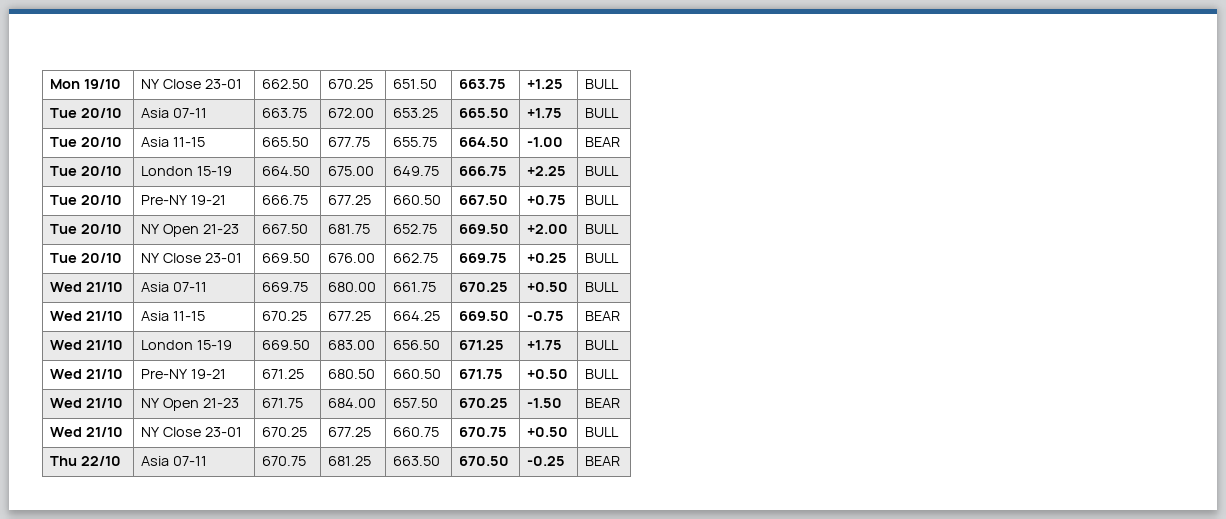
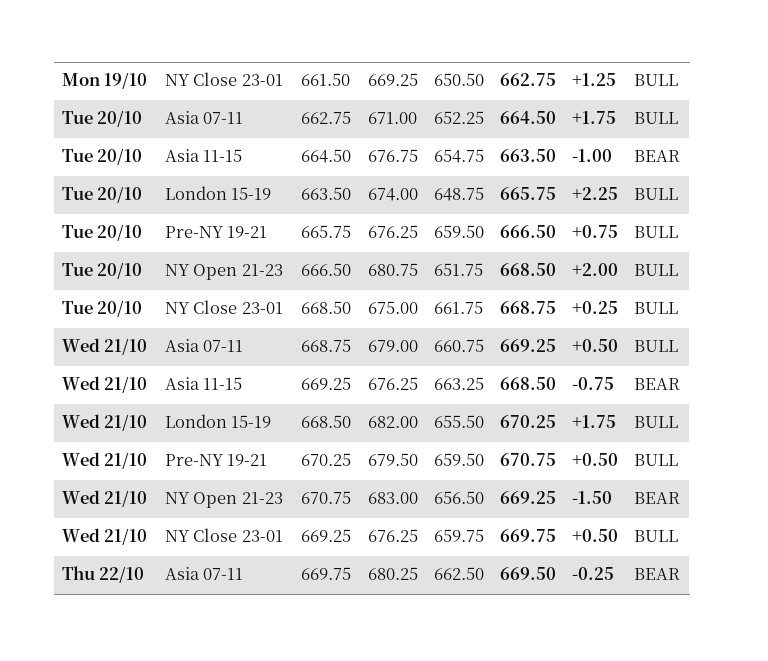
- Mon 19/10 | NY Close 23-01 | 662.50 | 670.25 | 651.50 | 663.75 | +1.25 | BULL
+ Mon 19/10 | NY Close 23-01 | 661.50 | 669.25 | 650.50 | 662.75 | +1.25 | BULL
- Tue 20/10 | Asia 07-11 | 663.75 | 672.00 | 653.25 | 665.50 | +1.75 | BULL
+ Tue 20/10 | Asia 07-11 | 662.75 | 671.00 | 652.25 | 664.50 | +1.75 | BULL
- Tue 20/10 | Asia 11-15 | 665.50 | 677.75 | 655.75 | 664.50 | -1.00 | BEAR
+ Tue 20/10 | Asia 11-15 | 664.50 | 676.75 | 654.75 | 663.50 | -1.00 | BEAR
- Tue 20/10 | London 15-19 | 664.50 | 675.00 | 649.75 | 666.75 | +2.25 | BULL
+ Tue 20/10 | London 15-19 | 663.50 | 674.00 | 648.75 | 665.75 | +2.25 | BULL
- Tue 20/10 | Pre-NY 19-21 | 666.75 | 677.25 | 660.50 | 667.50 | +0.75 | BULL
+ Tue 20/10 | Pre-NY 19-21 | 665.75 | 676.25 | 659.50 | 666.50 | +0.75 | BULL
- Tue 20/10 | NY Open 21-23 | 667.50 | 681.75 | 652.75 | 669.50 | +2.00 | BULL
+ Tue 20/10 | NY Open 21-23 | 666.50 | 680.75 | 651.75 | 668.50 | +2.00 | BULL
- Tue 20/10 | NY Close 23-01 | 669.50 | 676.00 | 662.75 | 669.75 | +0.25 | BULL
+ Tue 20/10 | NY Close 23-01 | 668.50 | 675.00 | 661.75 | 668.75 | +0.25 | BULL
- Wed 21/10 | Asia 07-11 | 669.75 | 680.00 | 661.75 | 670.25 | +0.50 | BULL
+ Wed 21/10 | Asia 07-11 | 668.75 | 679.00 | 660.75 | 669.25 | +0.50 | BULL
- Wed 21/10 | Asia 11-15 | 670.25 | 677.25 | 664.25 | 669.50 | -0.75 | BEAR
+ Wed 21/10 | Asia 11-15 | 669.25 | 676.25 | 663.25 | 668.50 | -0.75 | BEAR
- Wed 21/10 | London 15-19 | 669.50 | 683.00 | 656.50 | 671.25 | +1.75 | BULL
+ Wed 21/10 | London 15-19 | 668.50 | 682.00 | 655.50 | 670.25 | +1.75 | BULL
- Wed 21/10 | Pre-NY 19-21 | 671.25 | 680.50 | 660.50 | 671.75 | +0.50 | BULL
+ Wed 21/10 | Pre-NY 19-21 | 670.25 | 679.50 | 659.50 | 670.75 | +0.50 | BULL
- Wed 21/10 | NY Open 21-23 | 671.75 | 684.00 | 657.50 | 670.25 | -1.50 | BEAR
+ Wed 21/10 | NY Open 21-23 | 670.75 | 683.00 | 656.50 | 669.25 | -1.50 | BEAR
- Wed 21/10 | NY Close 23-01 | 670.25 | 677.25 | 660.75 | 670.75 | +0.50 | BULL
+ Wed 21/10 | NY Close 23-01 | 669.25 | 676.25 | 659.75 | 669.75 | +0.50 | BULL
- Thu 22/10 | Asia 07-11 | 670.75 | 681.25 | 663.50 | 670.50 | -0.25 | BEAR
+ Thu 22/10 | Asia 07-11 | 669.75 | 680.25 | 662.50 | 669.50 | -0.25 | BEAR

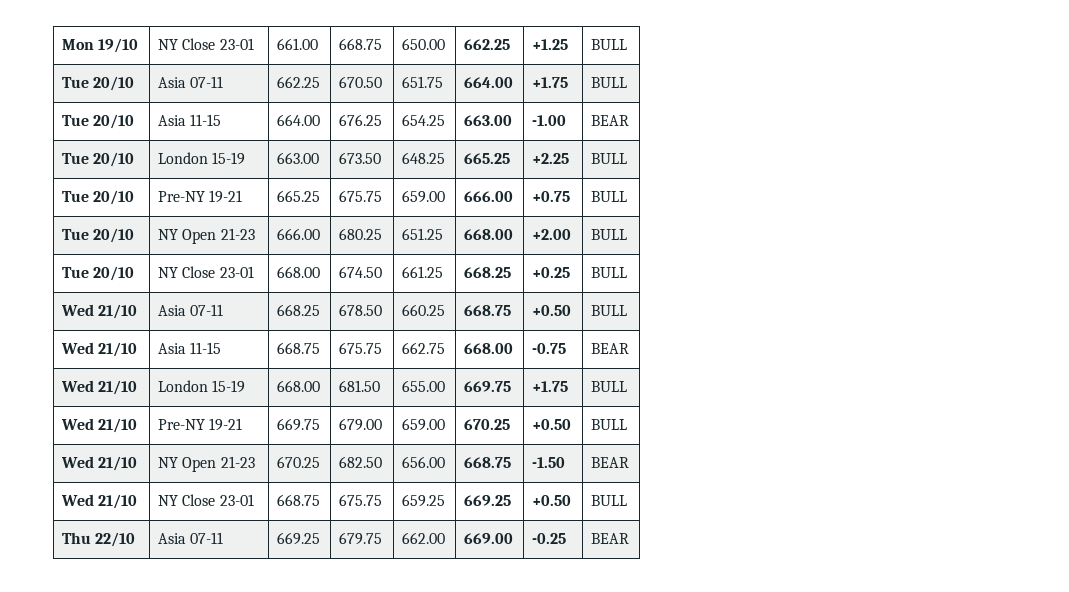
- Mon 19/10 | NY Close 23-01 | 661.50 | 669.25 | 650.50 | 662.75 | +1.25 | BULL
+ Mon 19/10 | NY Close 23-01 | 661.00 | 668.75 | 650.00 | 662.25 | +1.25 | BULL
- Tue 20/10 | Asia 07-11 | 662.75 | 671.00 | 652.25 | 664.50 | +1.75 | BULL
+ Tue 20/10 | Asia 07-11 | 662.25 | 670.50 | 651.75 | 664.00 | +1.75 | BULL
- Tue 20/10 | Asia 11-15 | 664.50 | 676.75 | 654.75 | 663.50 | -1.00 | BEAR
+ Tue 20/10 | Asia 11-15 | 664.00 | 676.25 | 654.25 | 663.00 | -1.00 | BEAR
- Tue 20/10 | London 15-19 | 663.50 | 674.00 | 648.75 | 665.75 | +2.25 | BULL
+ Tue 20/10 | London 15-19 | 663.00 | 673.50 | 648.25 | 665.25 | +2.25 | BULL
- Tue 20/10 | Pre-NY 19-21 | 665.75 | 676.25 | 659.50 | 666.50 | +0.75 | BULL
+ Tue 20/10 | Pre-NY 19-21 | 665.25 | 675.75 | 659.00 | 666.00 | +0.75 | BULL
- Tue 20/10 | NY Open 21-23 | 666.50 | 680.75 | 651.75 | 668.50 | +2.00 | BULL
+ Tue 20/10 | NY Open 21-23 | 666.00 | 680.25 | 651.25 | 668.00 | +2.00 | BULL
- Tue 20/10 | NY Close 23-01 | 668.50 | 675.00 | 661.75 | 668.75 | +0.25 | BULL
+ Tue 20/10 | NY Close 23-01 | 668.00 | 674.50 | 661.25 | 668.25 | +0.25 | BULL
- Wed 21/10 | Asia 07-11 | 668.75 | 679.00 | 660.75 | 669.25 | +0.50 | BULL
+ Wed 21/10 | Asia 07-11 | 668.25 | 678.50 | 660.25 | 668.75 | +0.50 | BULL
- Wed 21/10 | Asia 11-15 | 669.25 | 676.25 | 663.25 | 668.50 | -0.75 | BEAR
+ Wed 21/10 | Asia 11-15 | 668.75 | 675.75 | 662.75 | 668.00 | -0.75 | BEAR
- Wed 21/10 | London 15-19 | 668.50 | 682.00 | 655.50 | 670.25 | +1.75 | BULL
+ Wed 21/10 | London 15-19 | 668.00 | 681.50 | 655.00 | 669.75 | +1.75 | BULL
- Wed 21/10 | Pre-NY 19-21 | 670.25 | 679.50 | 659.50 | 670.75 | +0.50 | BULL
+ Wed 21/10 | Pre-NY 19-21 | 669.75 | 679.00 | 659.00 | 670.25 | +0.50 | BULL
- Wed 21/10 | NY Open 21-23 | 670.75 | 683.00 | 656.50 | 669.25 | -1.50 | BEAR
+ Wed 21/10 | NY Open 21-23 | 670.25 | 682.50 | 656.00 | 668.75 | -1.50 | BEAR
- Wed 21/10 | NY Close 23-01 | 669.25 | 676.25 | 659.75 | 669.75 | +0.50 | BULL
+ Wed 21/10 | NY Close 23-01 | 668.75 | 675.75 | 659.25 | 669.25 | +0.50 | BULL
- Thu 22/10 | Asia 07-11 | 669.75 | 680.25 | 662.50 | 669.50 | -0.25 | BEAR
+ Thu 22/10 | Asia 07-11 | 669.25 | 679.75 | 662.00 | 669.00 | -0.25 | BEAR

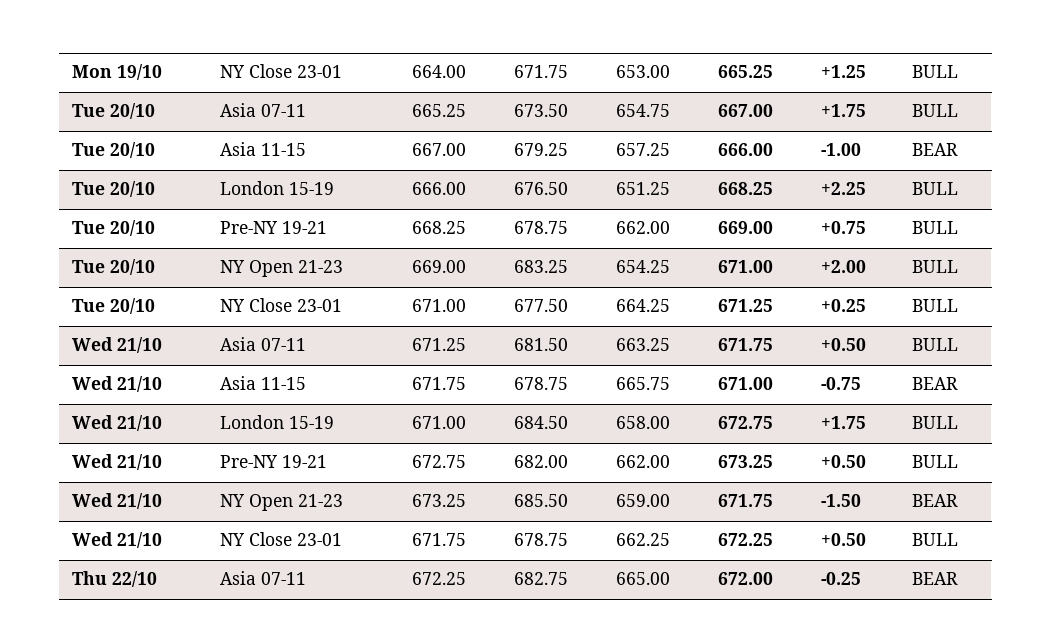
- Mon 19/10 | NY Close 23-01 | 661.00 | 668.75 | 650.00 | 662.25 | +1.25 | BULL
+ Mon 19/10 | NY Close 23-01 | 664.00 | 671.75 | 653.00 | 665.25 | +1.25 | BULL
- Tue 20/10 | Asia 07-11 | 662.25 | 670.50 | 651.75 | 664.00 | +1.75 | BULL
+ Tue 20/10 | Asia 07-11 | 665.25 | 673.50 | 654.75 | 667.00 | +1.75 | BULL
- Tue 20/10 | Asia 11-15 | 664.00 | 676.25 | 654.25 | 663.00 | -1.00 | BEAR
+ Tue 20/10 | Asia 11-15 | 667.00 | 679.25 | 657.25 | 666.00 | -1.00 | BEAR
- Tue 20/10 | London 15-19 | 663.00 | 673.50 | 648.25 | 665.25 | +2.25 | BULL
+ Tue 20/10 | London 15-19 | 666.00 | 676.50 | 651.25 | 668.25 | +2.25 | BULL
- Tue 20/10 | Pre-NY 19-21 | 665.25 | 675.75 | 659.00 | 666.00 | +0.75 | BULL
+ Tue 20/10 | Pre-NY 19-21 | 668.25 | 678.75 | 662.00 | 669.00 | +0.75 | BULL
- Tue 20/10 | NY Open 21-23 | 666.00 | 680.25 | 651.25 | 668.00 | +2.00 | BULL
+ Tue 20/10 | NY Open 21-23 | 669.00 | 683.25 | 654.25 | 671.00 | +2.00 | BULL
- Tue 20/10 | NY Close 23-01 | 668.00 | 674.50 | 661.25 | 668.25 | +0.25 | BULL
+ Tue 20/10 | NY Close 23-01 | 671.00 | 677.50 | 664.25 | 671.25 | +0.25 | BULL
- Wed 21/10 | Asia 07-11 | 668.25 | 678.50 | 660.25 | 668.75 | +0.50 | BULL
+ Wed 21/10 | Asia 07-11 | 671.25 | 681.50 | 663.25 | 671.75 | +0.50 | BULL
- Wed 21/10 | Asia 11-15 | 668.75 | 675.75 | 662.75 | 668.00 | -0.75 | BEAR
+ Wed 21/10 | Asia 11-15 | 671.75 | 678.75 | 665.75 | 671.00 | -0.75 | BEAR
- Wed 21/10 | London 15-19 | 668.00 | 681.50 | 655.00 | 669.75 | +1.75 | BULL
+ Wed 21/10 | London 15-19 | 671.00 | 684.50 | 658.00 | 672.75 | +1.75 | BULL
- Wed 21/10 | Pre-NY 19-21 | 669.75 | 679.00 | 659.00 | 670.25 | +0.50 | BULL
+ Wed 21/10 | Pre-NY 19-21 | 672.75 | 682.00 | 662.00 | 673.25 | +0.50 | BULL
- Wed 21/10 | NY Open 21-23 | 670.25 | 682.50 | 656.00 | 668.75 | -1.50 | BEAR
+ Wed 21/10 | NY Open 21-23 | 673.25 | 685.50 | 659.00 | 671.75 | -1.50 | BEAR
- Wed 21/10 | NY Close 23-01 | 668.75 | 675.75 | 659.25 | 669.25 | +0.50 | BULL
+ Wed 21/10 | NY Close 23-01 | 671.75 | 678.75 | 662.25 | 672.25 | +0.50 | BULL
- Thu 22/10 | Asia 07-11 | 669.25 | 679.75 | 662.00 | 669.00 | -0.25 | BEAR
+ Thu 22/10 | Asia 07-11 | 672.25 | 682.75 | 665.00 | 672.00 | -0.25 | BEAR

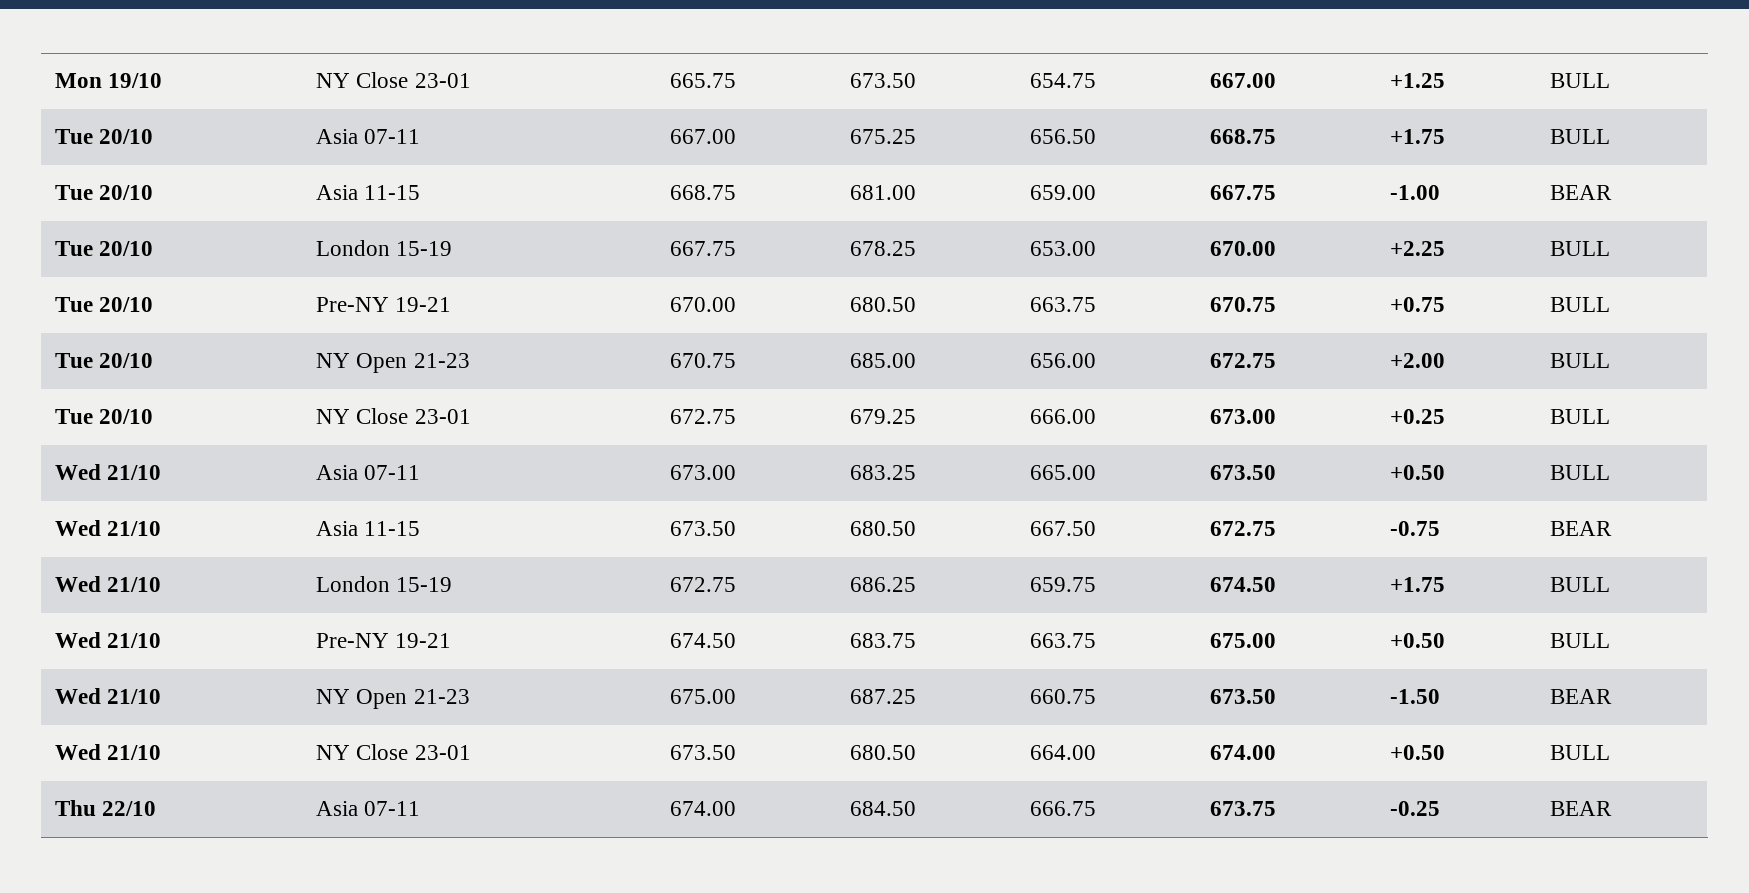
- Mon 19/10 | NY Close 23-01 | 664.00 | 671.75 | 653.00 | 665.25 | +1.25 | BULL
+ Mon 19/10 | NY Close 23-01 | 665.75 | 673.50 | 654.75 | 667.00 | +1.25 | BULL
- Tue 20/10 | Asia 07-11 | 665.25 | 673.50 | 654.75 | 667.00 | +1.75 | BULL
+ Tue 20/10 | Asia 07-11 | 667.00 | 675.25 | 656.50 | 668.75 | +1.75 | BULL
- Tue 20/10 | Asia 11-15 | 667.00 | 679.25 | 657.25 | 666.00 | -1.00 | BEAR
+ Tue 20/10 | Asia 11-15 | 668.75 | 681.00 | 659.00 | 667.75 | -1.00 | BEAR
- Tue 20/10 | London 15-19 | 666.00 | 676.50 | 651.25 | 668.25 | +2.25 | BULL
+ Tue 20/10 | London 15-19 | 667.75 | 678.25 | 653.00 | 670.00 | +2.25 | BULL
- Tue 20/10 | Pre-NY 19-21 | 668.25 | 678.75 | 662.00 | 669.00 | +0.75 | BULL
+ Tue 20/10 | Pre-NY 19-21 | 670.00 | 680.50 | 663.75 | 670.75 | +0.75 | BULL
- Tue 20/10 | NY Open 21-23 | 669.00 | 683.25 | 654.25 | 671.00 | +2.00 | BULL
+ Tue 20/10 | NY Open 21-23 | 670.75 | 685.00 | 656.00 | 672.75 | +2.00 | BULL
- Tue 20/10 | NY Close 23-01 | 671.00 | 677.50 | 664.25 | 671.25 | +0.25 | BULL
+ Tue 20/10 | NY Close 23-01 | 672.75 | 679.25 | 666.00 | 673.00 | +0.25 | BULL
- Wed 21/10 | Asia 07-11 | 671.25 | 681.50 | 663.25 | 671.75 | +0.50 | BULL
+ Wed 21/10 | Asia 07-11 | 673.00 | 683.25 | 665.00 | 673.50 | +0.50 | BULL
- Wed 21/10 | Asia 11-15 | 671.75 | 678.75 | 665.75 | 671.00 | -0.75 | BEAR
+ Wed 21/10 | Asia 11-15 | 673.50 | 680.50 | 667.50 | 672.75 | -0.75 | BEAR
- Wed 21/10 | London 15-19 | 671.00 | 684.50 | 658.00 | 672.75 | +1.75 | BULL
+ Wed 21/10 | London 15-19 | 672.75 | 686.25 | 659.75 | 674.50 | +1.75 | BULL
- Wed 21/10 | Pre-NY 19-21 | 672.75 | 682.00 | 662.00 | 673.25 | +0.50 | BULL
+ Wed 21/10 | Pre-NY 19-21 | 674.50 | 683.75 | 663.75 | 675.00 | +0.50 | BULL
- Wed 21/10 | NY Open 21-23 | 673.25 | 685.50 | 659.00 | 671.75 | -1.50 | BEAR
+ Wed 21/10 | NY Open 21-23 | 675.00 | 687.25 | 660.75 | 673.50 | -1.50 | BEAR
- Wed 21/10 | NY Close 23-01 | 671.75 | 678.75 | 662.25 | 672.25 | +0.50 | BULL
+ Wed 21/10 | NY Close 23-01 | 673.50 | 680.50 | 664.00 | 674.00 | +0.50 | BULL
- Thu 22/10 | Asia 07-11 | 672.25 | 682.75 | 665.00 | 672.00 | -0.25 | BEAR
+ Thu 22/10 | Asia 07-11 | 674.00 | 684.50 | 666.75 | 673.75 | -0.25 | BEAR

